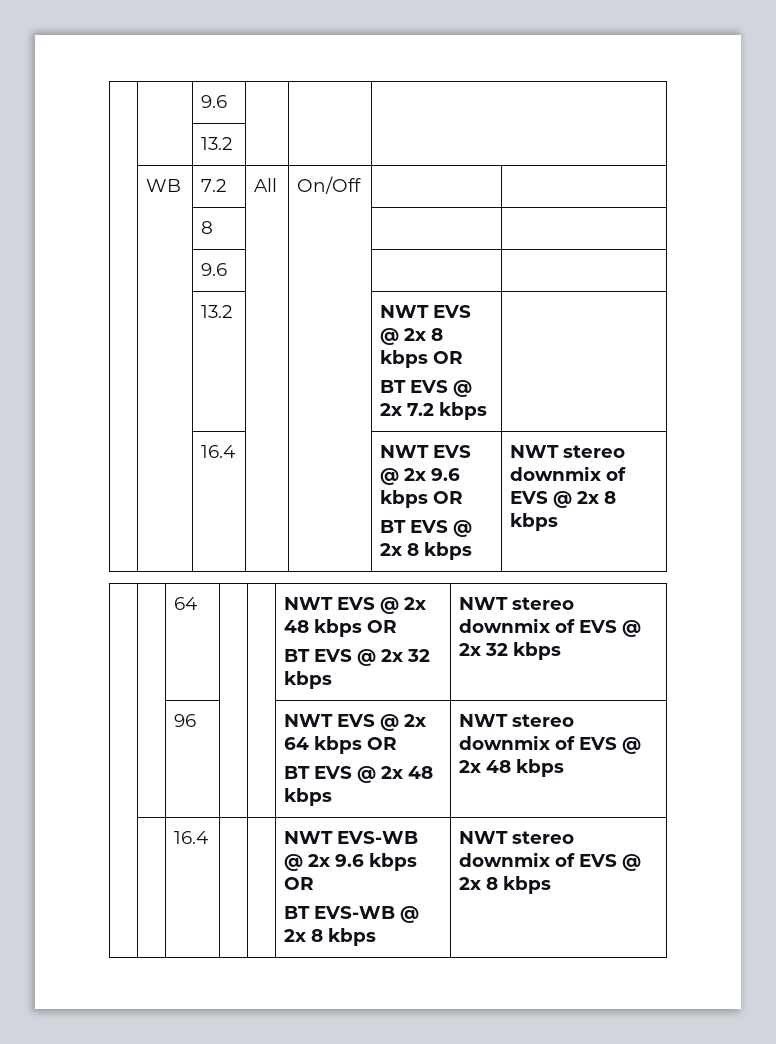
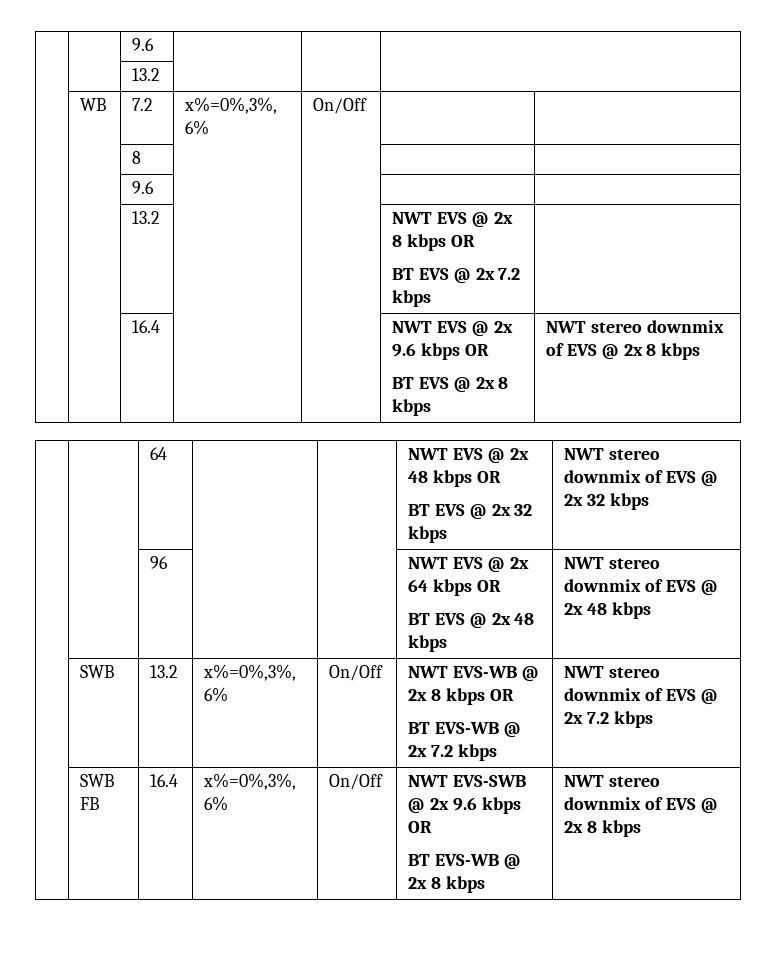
- | WB | 7.2 | All | On/Off | |
+ | WB | 7.2 | x%=0%,3%, 6% | On/Off | |
- | | 16.4 | | | NWT EVS-WB @ 2x 9.6 kbps OR
+ | SWB | 13.2 | x%=0%,3%, 6% | On/Off | NWT EVS-WB @ 2x 8 kbps OR
+ BT EVS-WB @ 2x 7.2 kbps | NWT stereo downmix of EVS @ 2x 7.2 kbps
+ | SWB FB | 16.4 | x%=0%,3%, 6% | On/Off | NWT EVS-SWB @ 2x 9.6 kbps OR

